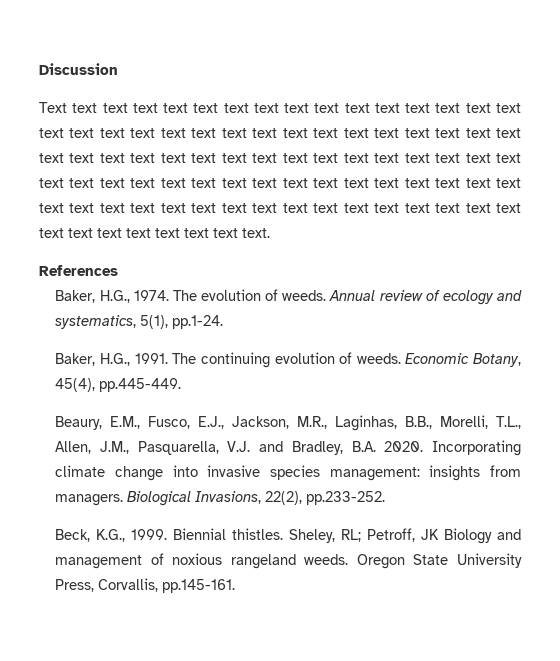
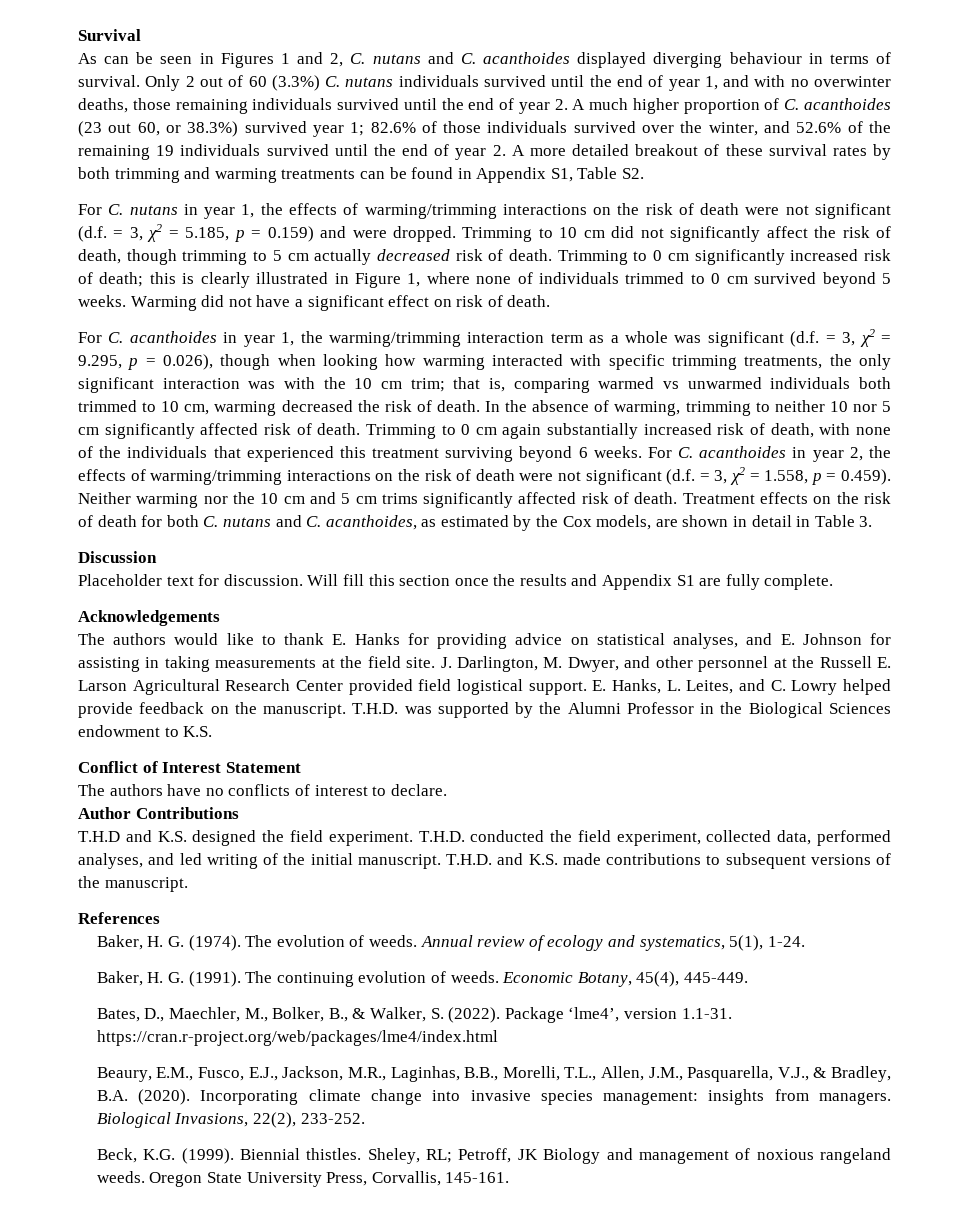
+ Survival
+ As can be seen in Figures 1 and 2, C. nutans and C. acanthoides displayed diverging behaviour in terms of survival. Only 2 out of 60 (3.3%) C. nutans individuals survived until the end of year 1, and with no overwinter deaths, those remaining individuals survived until the end of year 2. A much higher proportion of C. acanthoides (23 out 60, or 38.3%) survived year 1; 82.6% of those individuals survived over the winter, and 52.6% of the remaining 19 individuals survived until the end of year 2. A more detailed breakout of these survival rates by both trimming and warming treatments can be found in Appendix S1, Table S2.
+ For C. nutans in year 1, the effects of warming/trimming interactions on the risk of death were not significant (d.f. = 3, χ2 = 5.185, p = 0.159) and were dropped. Trimming to 10 cm did not significantly affect the risk of death, though trimming to 5 cm actually decreased risk of death. Trimming to 0 cm significantly increased risk of death; this is clearly illustrated in Figure 1, where none of individuals trimmed to 0 cm survived beyond 5 weeks. Warming did not have a significant effect on risk of death.
+ For C. acanthoides in year 1, the warming/trimming interaction term as a whole was significant (d.f. = 3, χ2 = 9.295, p = 0.026), though when looking how warming interacted with specific trimming treatments, the only significant interaction was with the 10 cm trim; that is, comparing warmed vs unwarmed individuals both trimmed to 10 cm, warming decreased the risk of death. In the absence of warming, trimming to neither 10 nor 5 cm significantly affected risk of death. Trimming to 0 cm again substantially increased risk of death, with none of the individuals that experienced this treatment surviving beyond 6 weeks. For C. acanthoides in year 2, the effects of warming/trimming interactions on the risk of death were not significant (d.f. = 3, χ2 = 1.558, p = 0.459). Neither warming nor the 10 cm and 5 cm trims significantly affected risk of death. Treatment effects on the risk of death for both C. nutans and C. acanthoides, as estimated by the Cox models, are shown in detail in Table 3.
  Discussion
- Text text text text text text text text text text text text text text text text text text text text text text text text text text text text text text text text text text text text text text text text text text text text text text text text text text text text text text text text text text text text text text text text text text text text text text text text text text text text text text text text text text text text text text text text.
+ Placeholder text for discussion. Will fill this section once the results and Appendix S1 are fully complete.
+ Acknowledgements
+ The authors would like to thank E. Hanks for providing advice on statistical analyses, and E. Johnson for assisting in taking measurements at the field site. J. Darlington, M. Dwyer, and other personnel at the Russell E. Larson Agricultural Research Center provided field logistical support. E. Hanks, L. Leites, and C. Lowry helped provide feedback on the manuscript. T.H.D. was supported by the Alumni Professor in the Biological Sciences endowment to K.S.
+ Conflict of Interest Statement
+ The authors have no conflicts of interest to declare.
+ Author Contributions
+ T.H.D and K.S. designed the field experiment. T.H.D. conducted the field experiment, collected data, performed analyses, and led writing of the initial manuscript. T.H.D. and K.S. made contributions to subsequent versions of the manuscript.
- Baker, H.G., 1974.
+ Baker, H. G. (1974).
- Annual review of ecology and systematics, 5(1), pp.1-24.
- Baker, H.G., 1991.
+ Annual review of ecology and systematics, 5(1), 1-24.
+ Baker, H. G. (1991).
- Economic Botany, 45(4), pp.445-449.
+ Economic Botany, 45(4), 445-449.
+ Bates, D., Maechler, M., Bolker, B., & Walker, S. (2022). Package ‘lme4’, version 1.1-31. https://cran.r-project.org/web/packages/lme4/index.html
- Beaury, E.M., Fusco, E.J., Jackson, M.R., Laginhas, B.B., Morelli, T.L., Allen, J.M., Pasquarella, V.J. and Bradley, B.A. 2020.
+ Beaury, E.M., Fusco, E.J., Jackson, M.R., Laginhas, B.B., Morelli, T.L., Allen, J.M., Pasquarella, V.J., & Bradley, B.A. (2020).
- Biological Invasions, 22(2), pp.233-252.
+ Biological Invasions, 22(2), 233-252.
- Beck, K.G., 1999.
+ Beck, K.G. (1999).
- Oregon State University Press, Corvallis, pp.145-161.
+ Oregon State University Press, Corvallis, 145-161.

